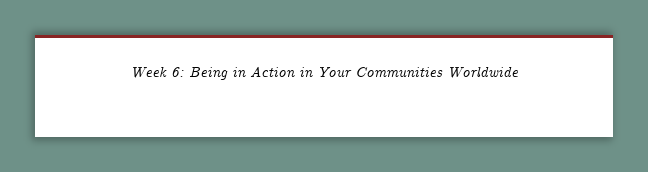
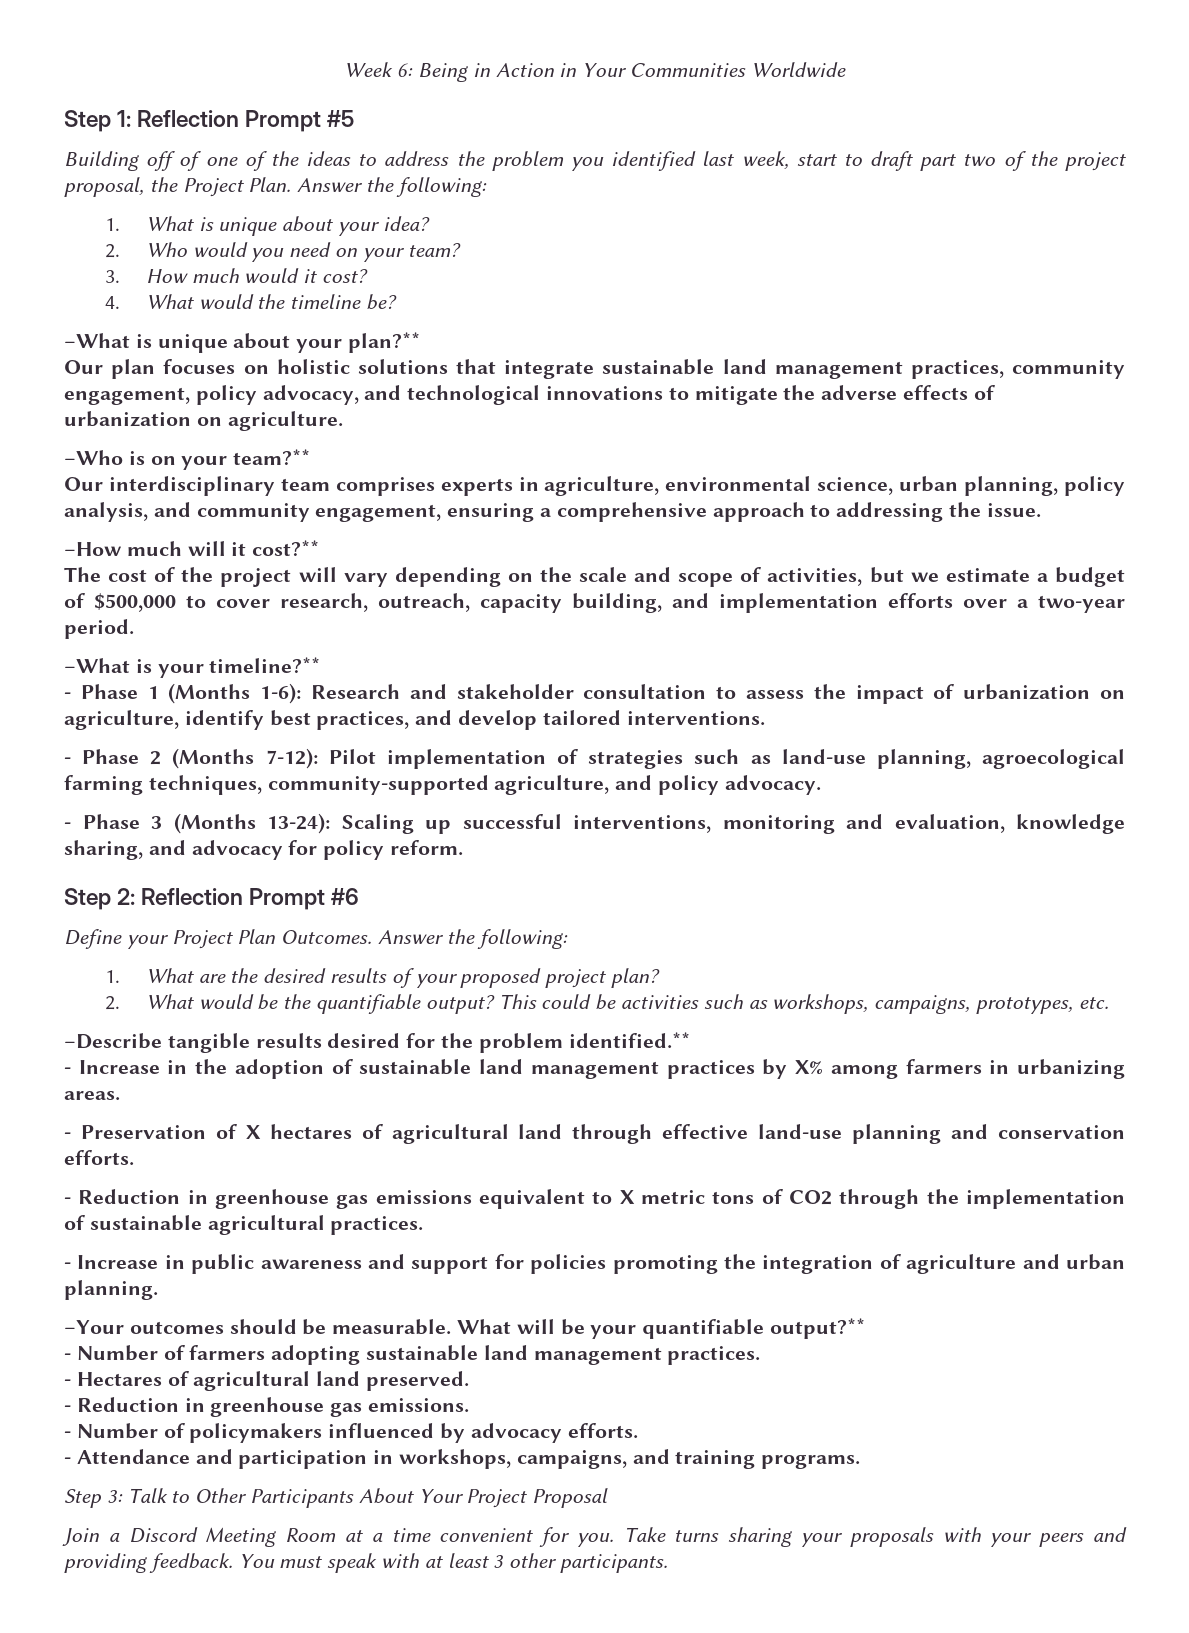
+ Step 1: Reflection Prompt #5
+ Building off of one of the ideas to address the problem you identified last week, start to draft part two of the project proposal, the Project Plan. Answer the following:
+ 1. What is unique about your idea?
+ 2. Who would you need on your team?
+ 3. How much would it cost?
+ 4. What would the timeline be?
+ –What is unique about your plan?**
+ Our plan focuses on holistic solutions that integrate sustainable land management practices, community engagement, policy advocacy, and technological innovations to mitigate the adverse effects of urbanization on agriculture.
+ –Who is on your team?**
+ Our interdisciplinary team comprises experts in agriculture, environmental science, urban planning, policy analysis, and community engagement, ensuring a comprehensive approach to addressing the issue.
+ –How much will it cost?**
+ The cost of the project will vary depending on the scale and scope of activities, but we estimate a budget of $500,000 to cover research, outreach, capacity building, and implementation efforts over a two-year period.
+ –What is your timeline?**
+ - Phase 1 (Months 1-6): Research and stakeholder consultation to assess the impact of urbanization on agriculture, identify best practices, and develop tailored interventions.
+ - Phase 2 (Months 7-12): Pilot implementation of strategies such as land-use planning, agroecological farming techniques, community-supported agriculture, and policy advocacy.
+ - Phase 3 (Months 13-24): Scaling up successful interventions, monitoring and evaluation, knowledge sharing, and advocacy for policy reform.
+ Step 2: Reflection Prompt #6
+ Define your Project Plan Outcomes. Answer the following:
+ 1. What are the desired results of your proposed project plan?
+ 2. What would be the quantifiable output? This could be activities such as workshops, campaigns, prototypes, etc.
+ –Describe tangible results desired for the problem identified.**
+ - Increase in the adoption of sustainable land management practices by X% among farmers in urbanizing areas.
+ - Preservation of X hectares of agricultural land through effective land-use planning and conservation efforts.
+ - Reduction in greenhouse gas emissions equivalent to X metric tons of CO2 through the implementation of sustainable agricultural practices.
+ - Increase in public awareness and support for policies promoting the integration of agriculture and urban planning.
+ –Your outcomes should be measurable. What will be your quantifiable output?**
+ - Number of farmers adopting sustainable land management practices.
+ - Hectares of agricultural land preserved.
+ - Reduction in greenhouse gas emissions.
+ - Number of policymakers influenced by advocacy efforts.
+ - Attendance and participation in workshops, campaigns, and training programs.
+ Step 3: Talk to Other Participants About Your Project Proposal
+ Join a Discord Meeting Room at a time convenient for you. Take turns sharing your proposals with your peers and providing feedback. You must speak with at least 3 other participants.

